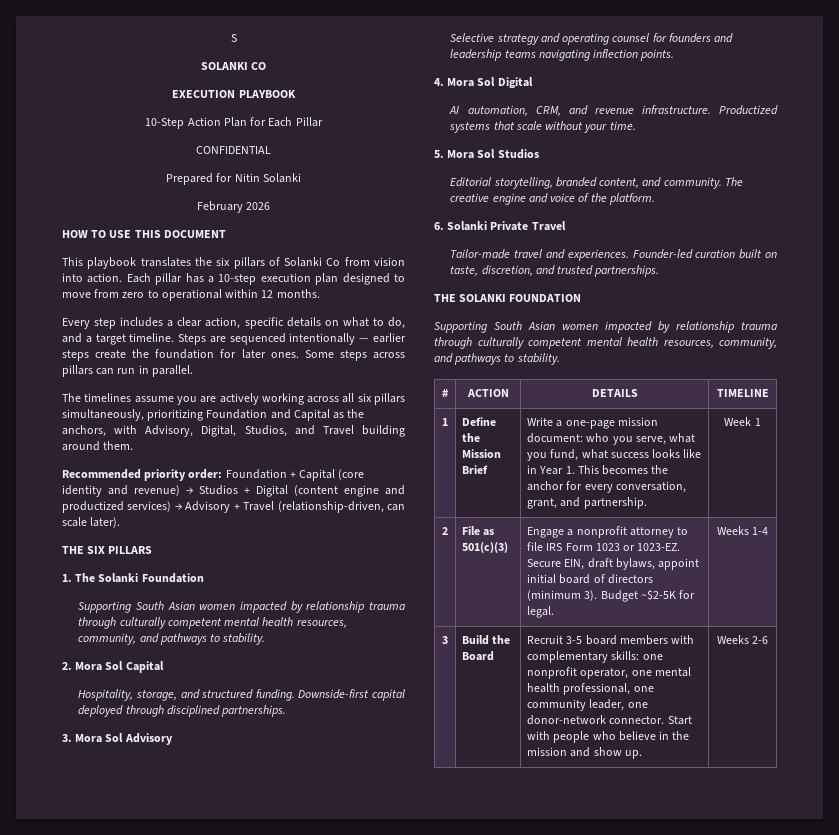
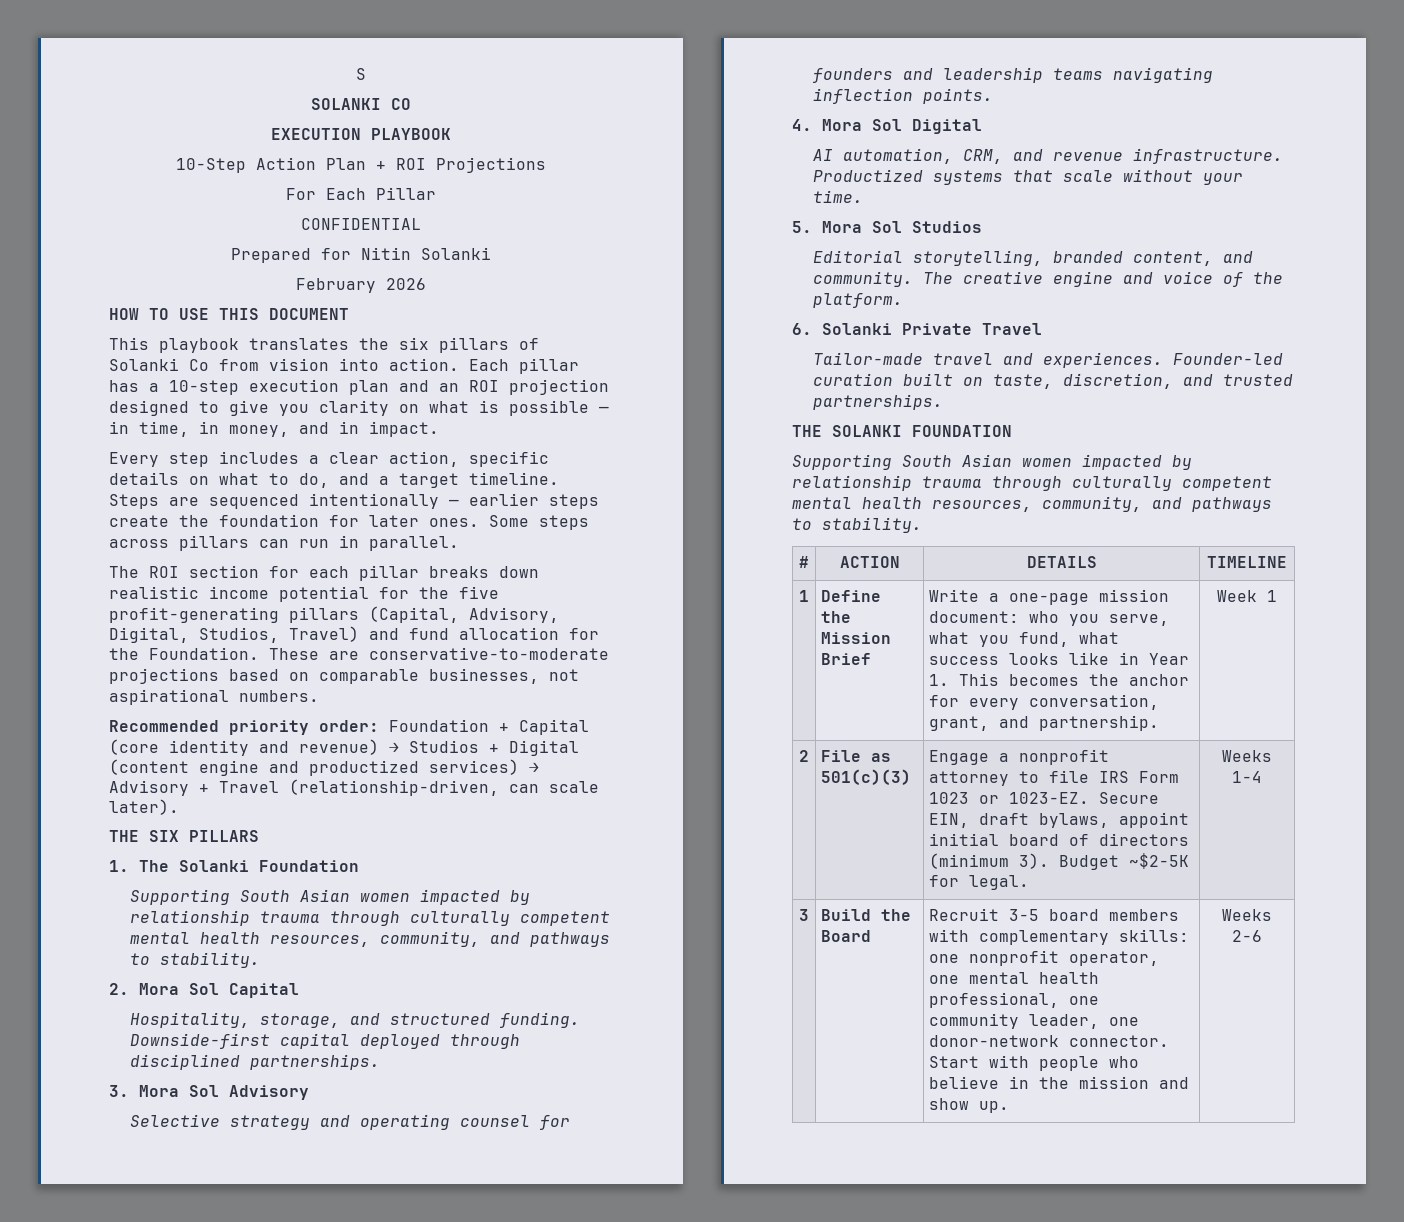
- 10-Step Action Plan for Each Pillar
+ 10-Step Action Plan + ROI Projections
+ For Each Pillar
- Each pillar has a 10-step execution plan designed to move from zero to operational within 12 months.
+ Each pillar has a 10-step execution plan and an ROI projection designed to give you clarity on what is possible — in time, in money, and in impact.
- The timelines assume you are actively working across all six pillars simultaneously, prioritizing Foundation and Capital as the anchors, with Advisory, Digital, Studios, and Travel building around them.
+ The ROI section for each pillar breaks down realistic income potential for the five profit-generating pillars (Capital, Advisory, Digital, Studios, Travel) and fund allocation for the Foundation. These are conservative-to-moderate projections based on comparable businesses, not aspirational numbers.

